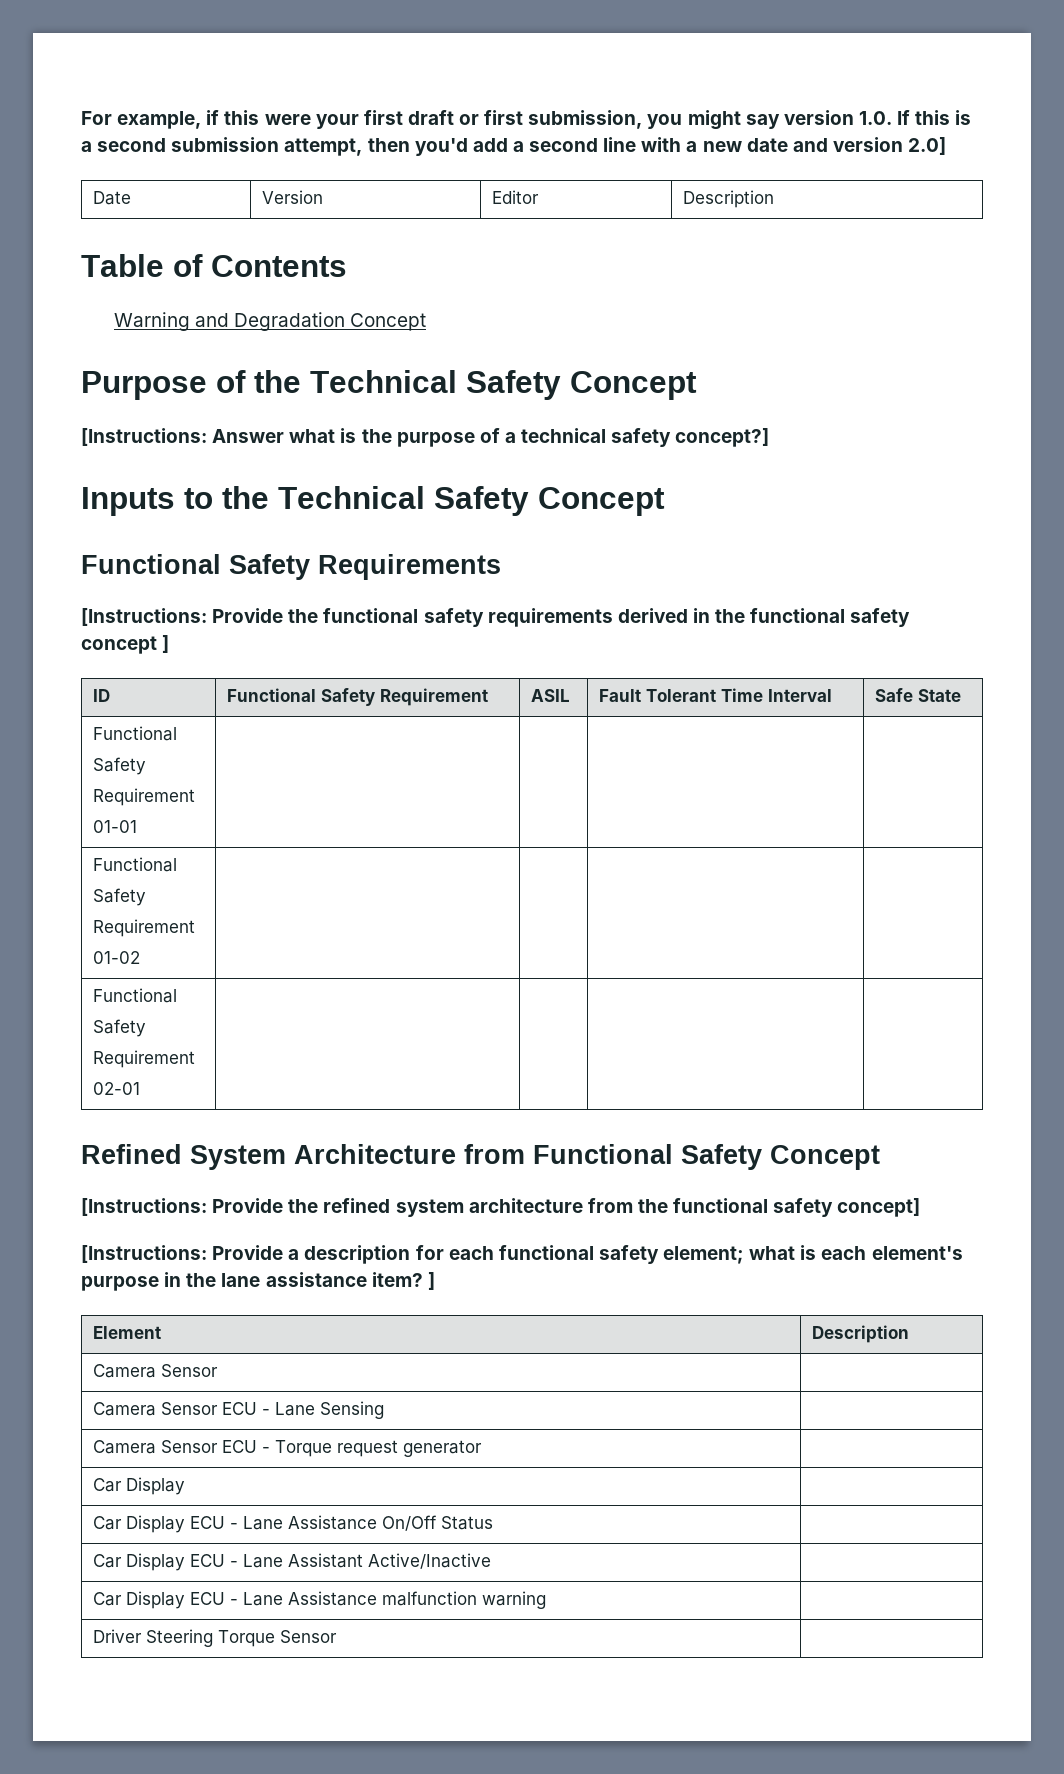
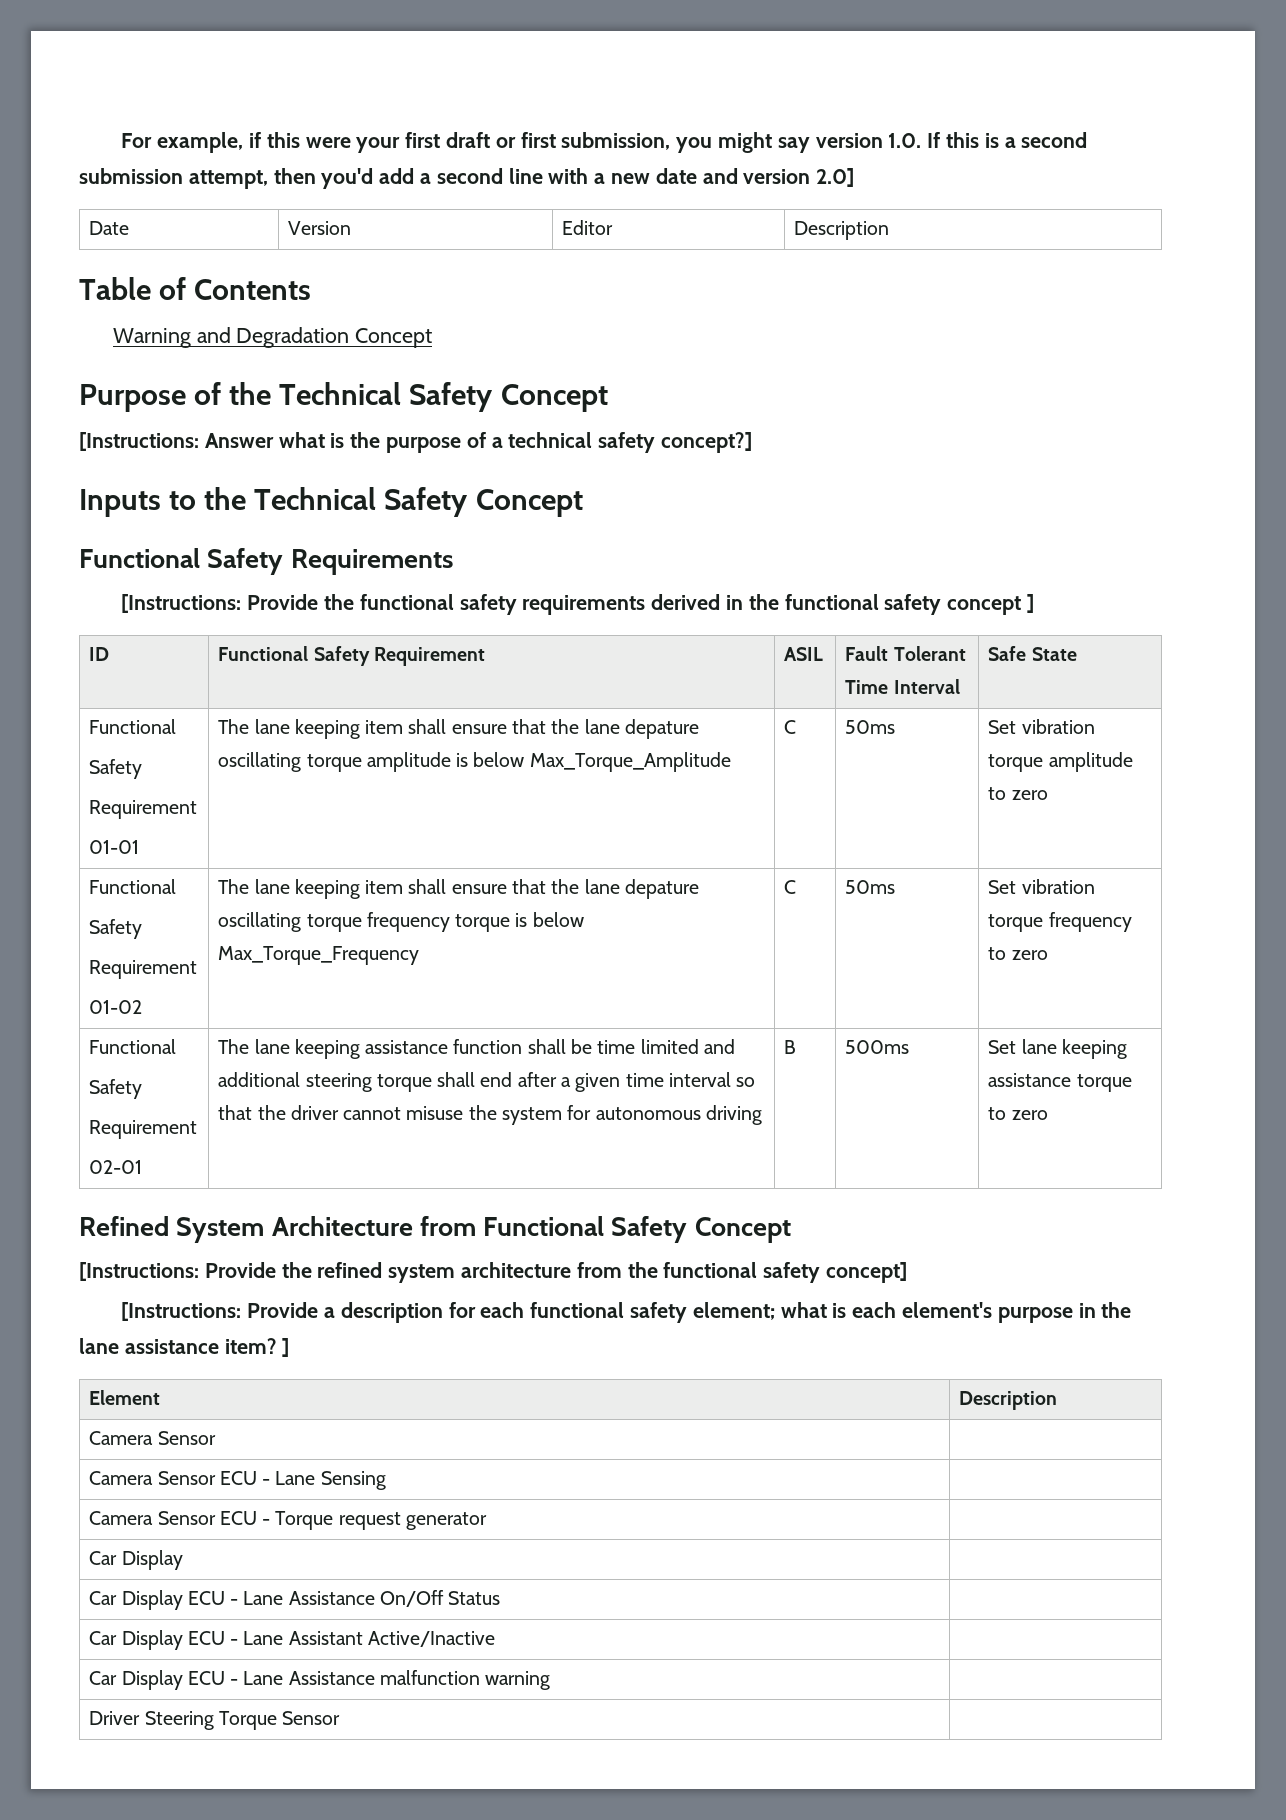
  ID | Functional Safety Requirement | ASIL | Fault Tolerant Time Interval | Safe State
  Functional
  Safety
  Requirement
- 01-01 | | | |
+ 01-01 | The lane keeping item shall ensure that the lane depature oscillating torque amplitude is below Max_Torque_Amplitude | C | 50ms | Set vibration torque amplitude to zero
  Functional
  Safety
  Requirement
- 01-02 | | | |
+ 01-02 | The lane keeping item shall ensure that the lane depature oscillating torque frequency torque is below Max_Torque_Frequency | C | 50ms | Set vibration torque frequency to zero
  Functional
  Safety
  Requirement
- 02-01 | | | |
+ 02-01 | The lane keeping assistance function shall be time limited and additional steering torque shall end after a given time interval so that the driver cannot misuse the system for autonomous driving | B | 500ms | Set lane keeping assistance torque to zero

